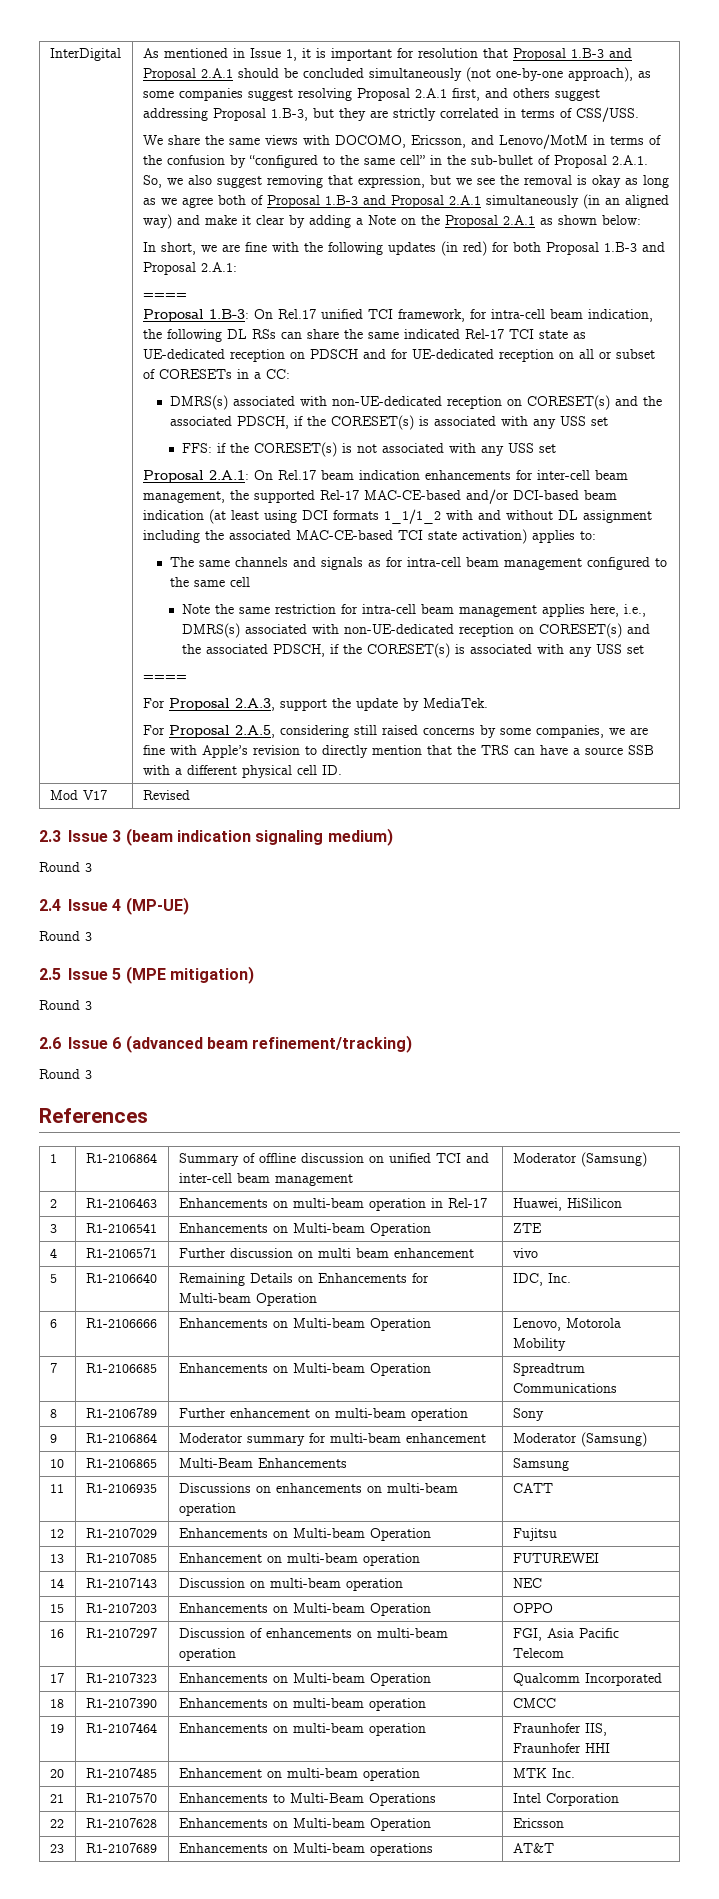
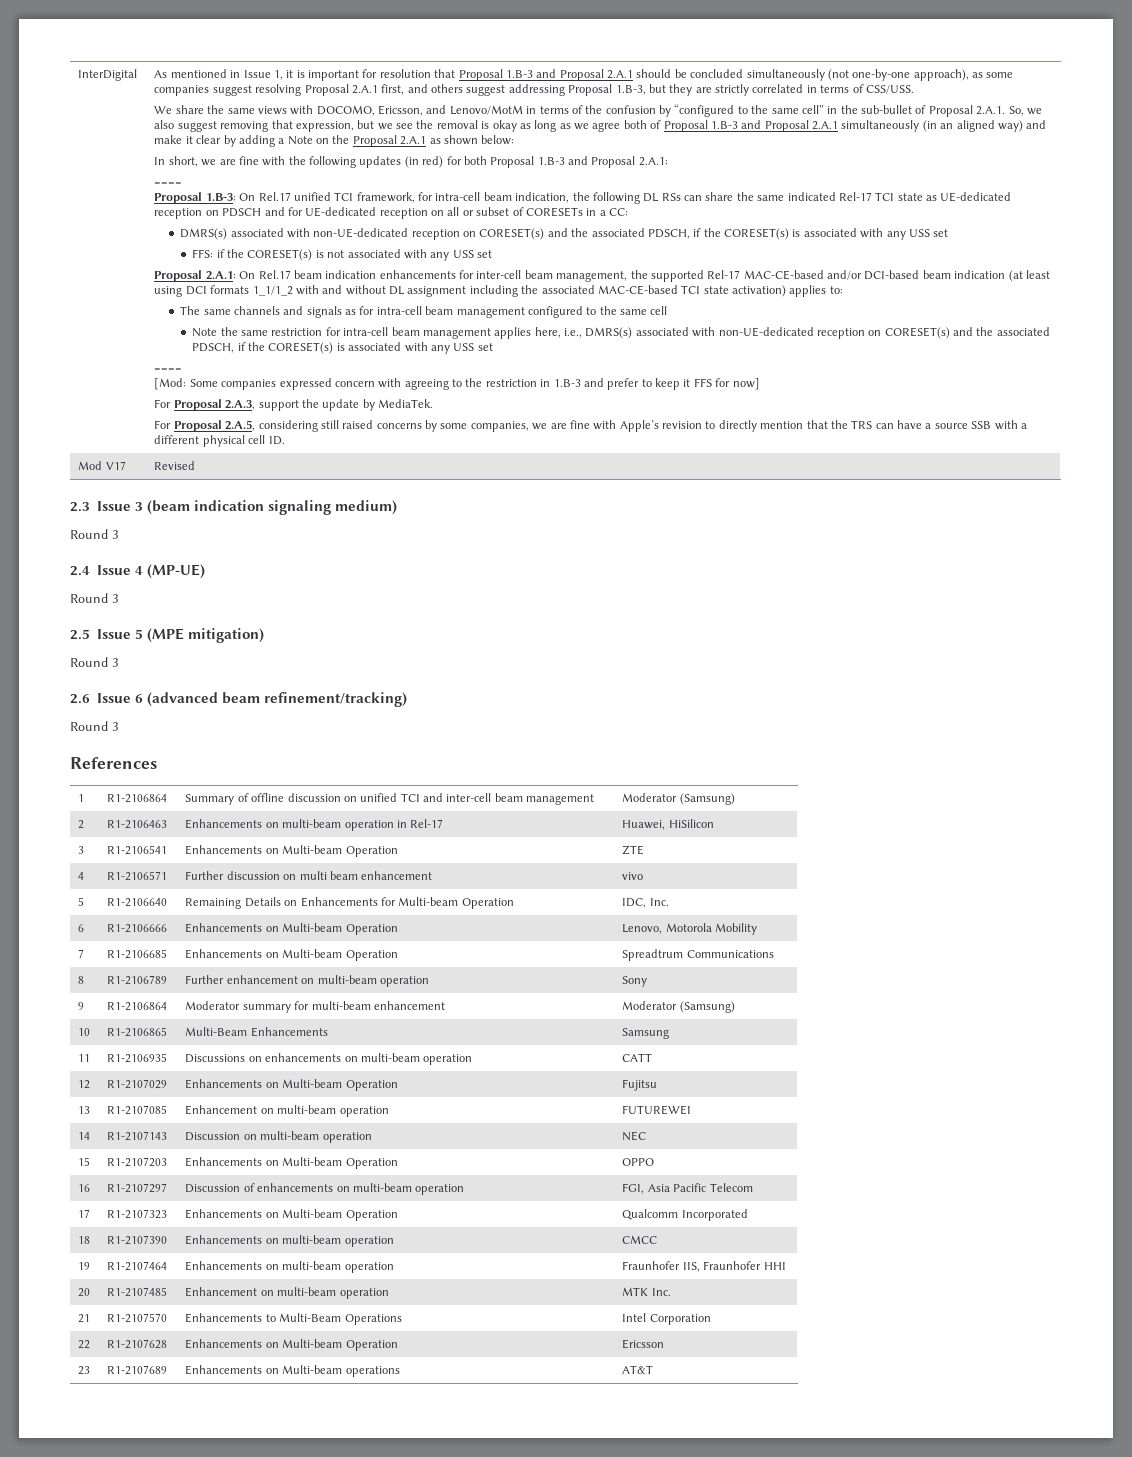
+ [Mod: Some companies expressed concern with agreeing to the restriction in 1.B-3 and prefer to keep it FFS for now]

